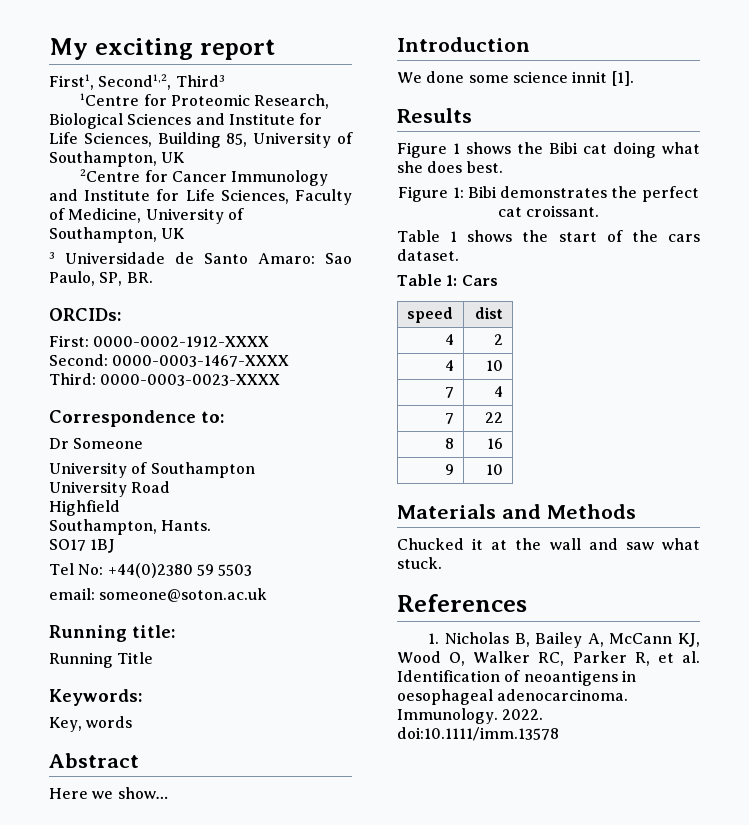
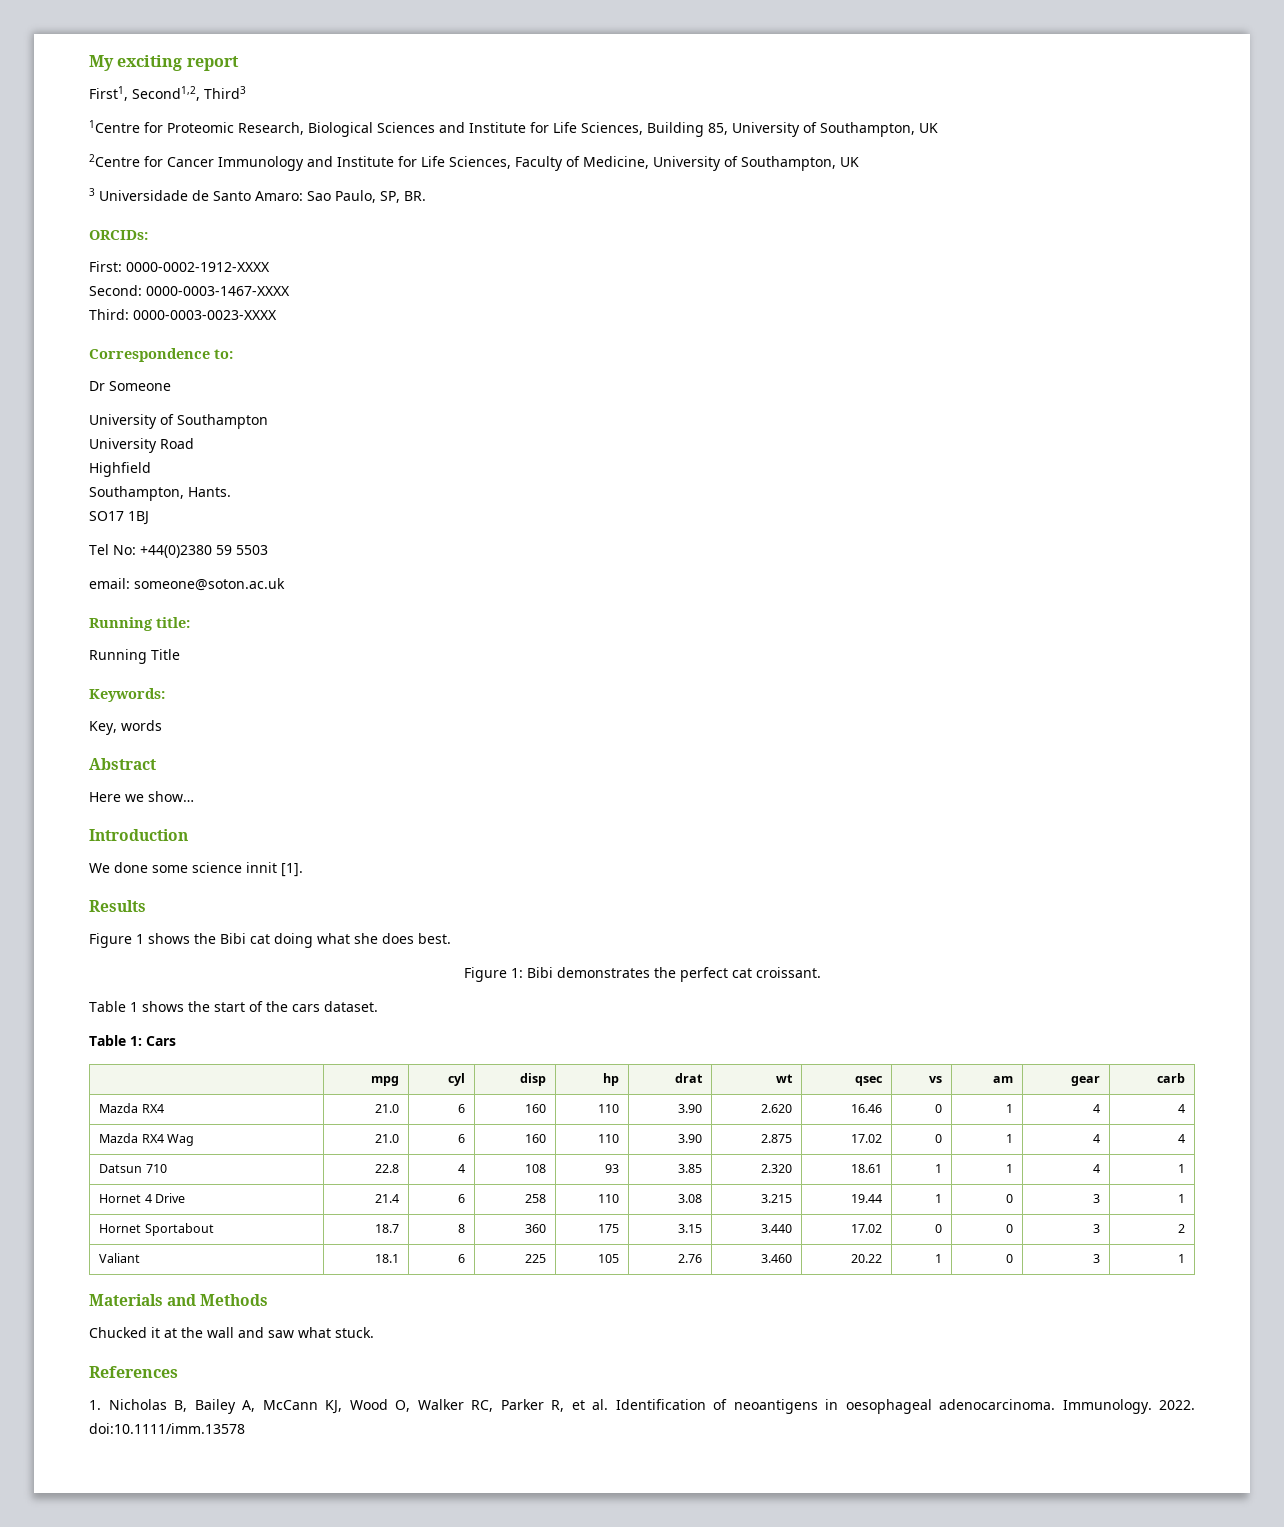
- speed | dist
- 4 | 2
- 4 | 10
- 7 | 4
- 7 | 22
- 8 | 16
- 9 | 10
+ | mpg | cyl | disp | hp | drat | wt | qsec | vs | am | gear | carb
+ Mazda RX4 | 21.0 | 6 | 160 | 110 | 3.90 | 2.620 | 16.46 | 0 | 1 | 4 | 4
+ Mazda RX4 Wag | 21.0 | 6 | 160 | 110 | 3.90 | 2.875 | 17.02 | 0 | 1 | 4 | 4
+ Datsun 710 | 22.8 | 4 | 108 | 93 | 3.85 | 2.320 | 18.61 | 1 | 1 | 4 | 1
+ Hornet 4 Drive | 21.4 | 6 | 258 | 110 | 3.08 | 3.215 | 19.44 | 1 | 0 | 3 | 1
+ Hornet Sportabout | 18.7 | 8 | 360 | 175 | 3.15 | 3.440 | 17.02 | 0 | 0 | 3 | 2
+ Valiant | 18.1 | 6 | 225 | 105 | 2.76 | 3.460 | 20.22 | 1 | 0 | 3 | 1

